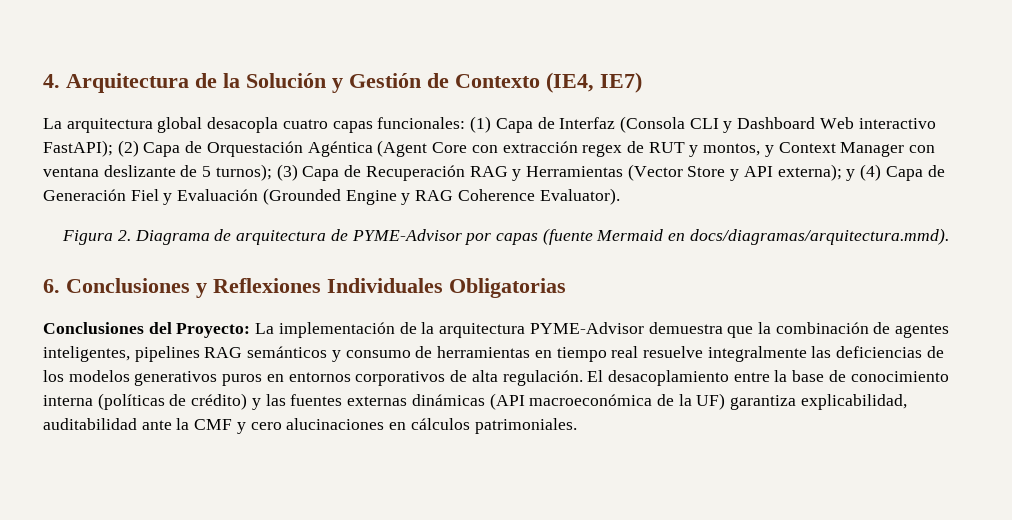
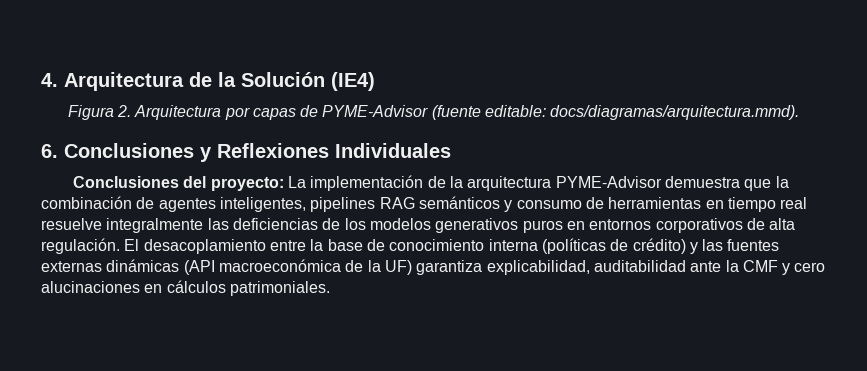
- 4. Arquitectura de la Solución y Gestión de Contexto (IE4, IE7)
- La arquitectura global desacopla cuatro capas funcionales: (1) Capa de Interfaz (Consola CLI y Dashboard Web interactivo FastAPI); (2) Capa de Orquestación Agéntica (Agent Core con extracción regex de RUT y montos, y Context Manager con ventana deslizante de 5 turnos); (3) Capa de Recuperación RAG y Herramientas (Vector Store y API externa); y (4) Capa de Generación Fiel y Evaluación (Grounded Engine y RAG Coherence Evaluator).
- Figura 2. Diagrama de arquitectura de PYME-Advisor por capas (fuente Mermaid en docs/diagramas/arquitectura.mmd).
+ 4. Arquitectura de la Solución (IE4)
+ Figura 2. Arquitectura por capas de PYME-Advisor (fuente editable: docs/diagramas/arquitectura.mmd).
- 6. Conclusiones y Reflexiones Individuales Obligatorias
+ 6. Conclusiones y Reflexiones Individuales
- Conclusiones del Proyecto: La implementación de la arquitectura PYME-Advisor demuestra que la combinación de agentes inteligentes, pipelines RAG semánticos y consumo de herramientas en tiempo real resuelve integralmente las deficiencias de los modelos generativos puros en entornos corporativos de alta regulación.
+ Conclusiones del proyecto: La implementación de la arquitectura PYME-Advisor demuestra que la combinación de agentes inteligentes, pipelines RAG semánticos y consumo de herramientas en tiempo real resuelve integralmente las deficiencias de los modelos generativos puros en entornos corporativos de alta regulación.

